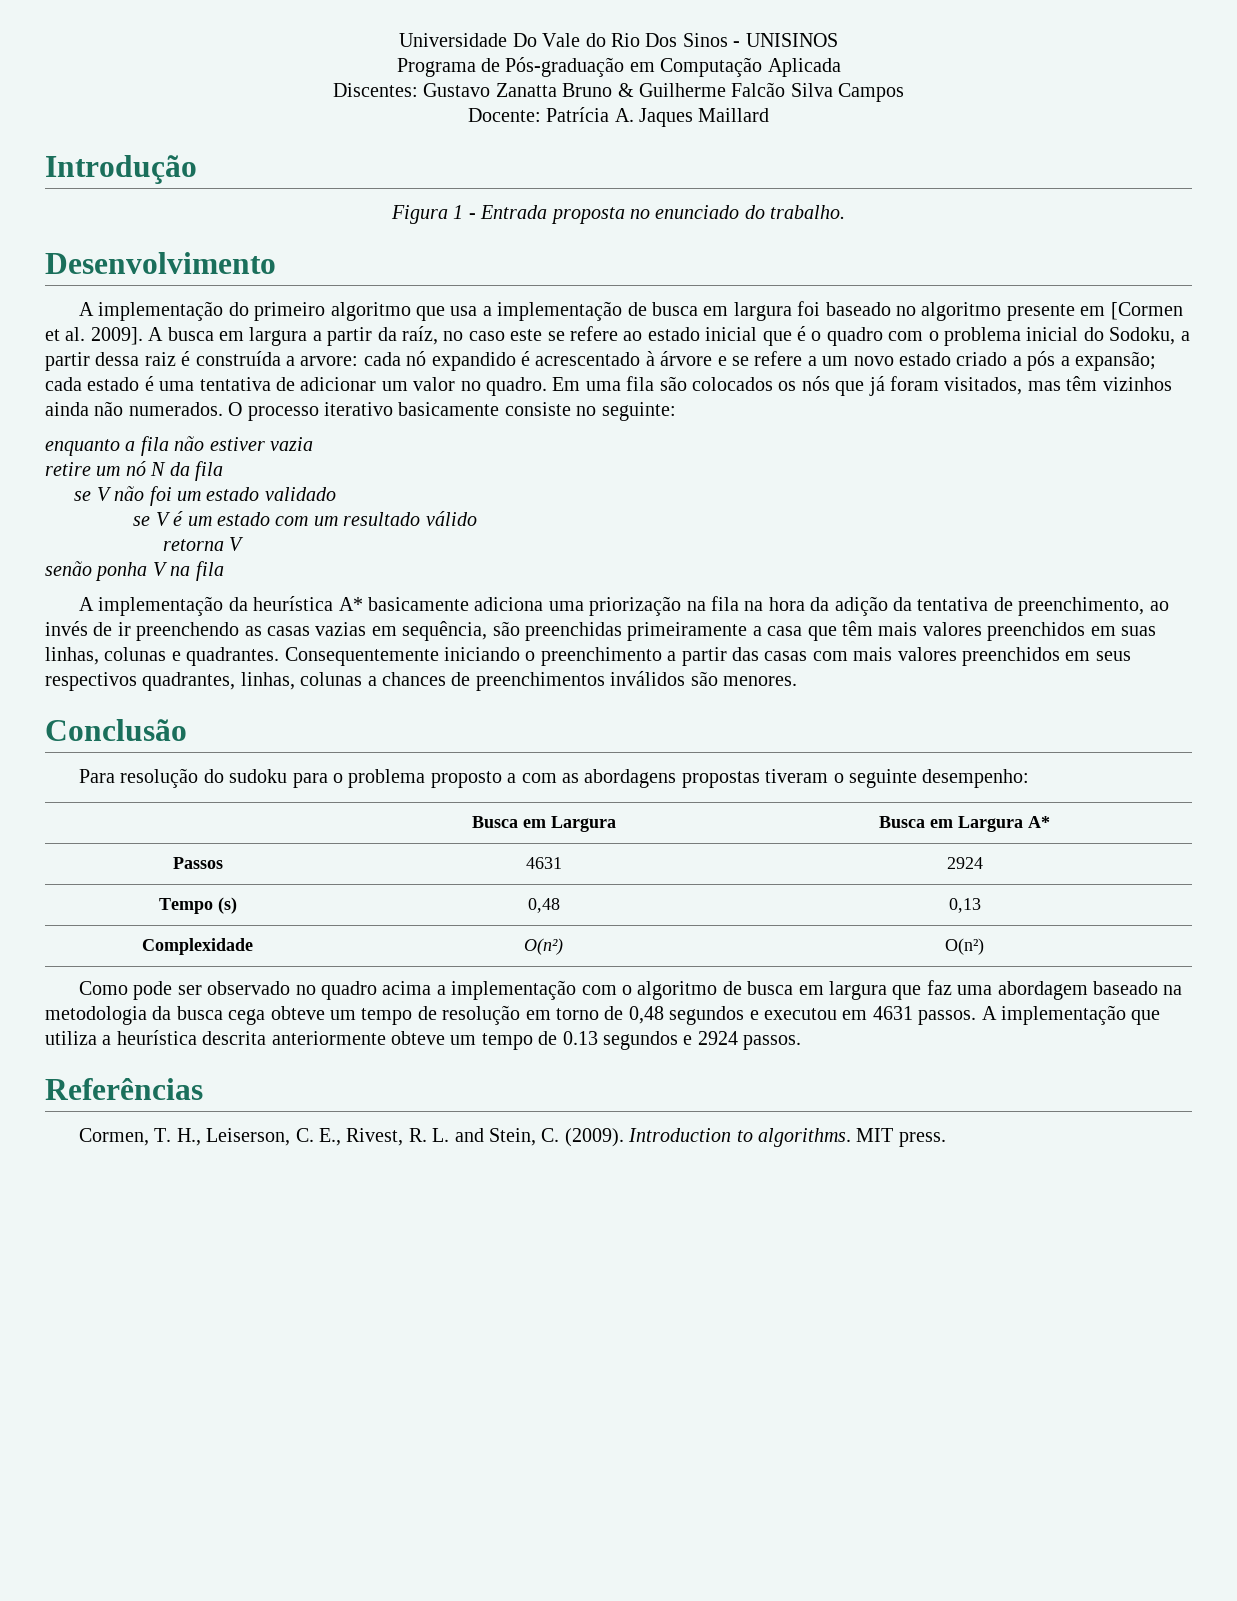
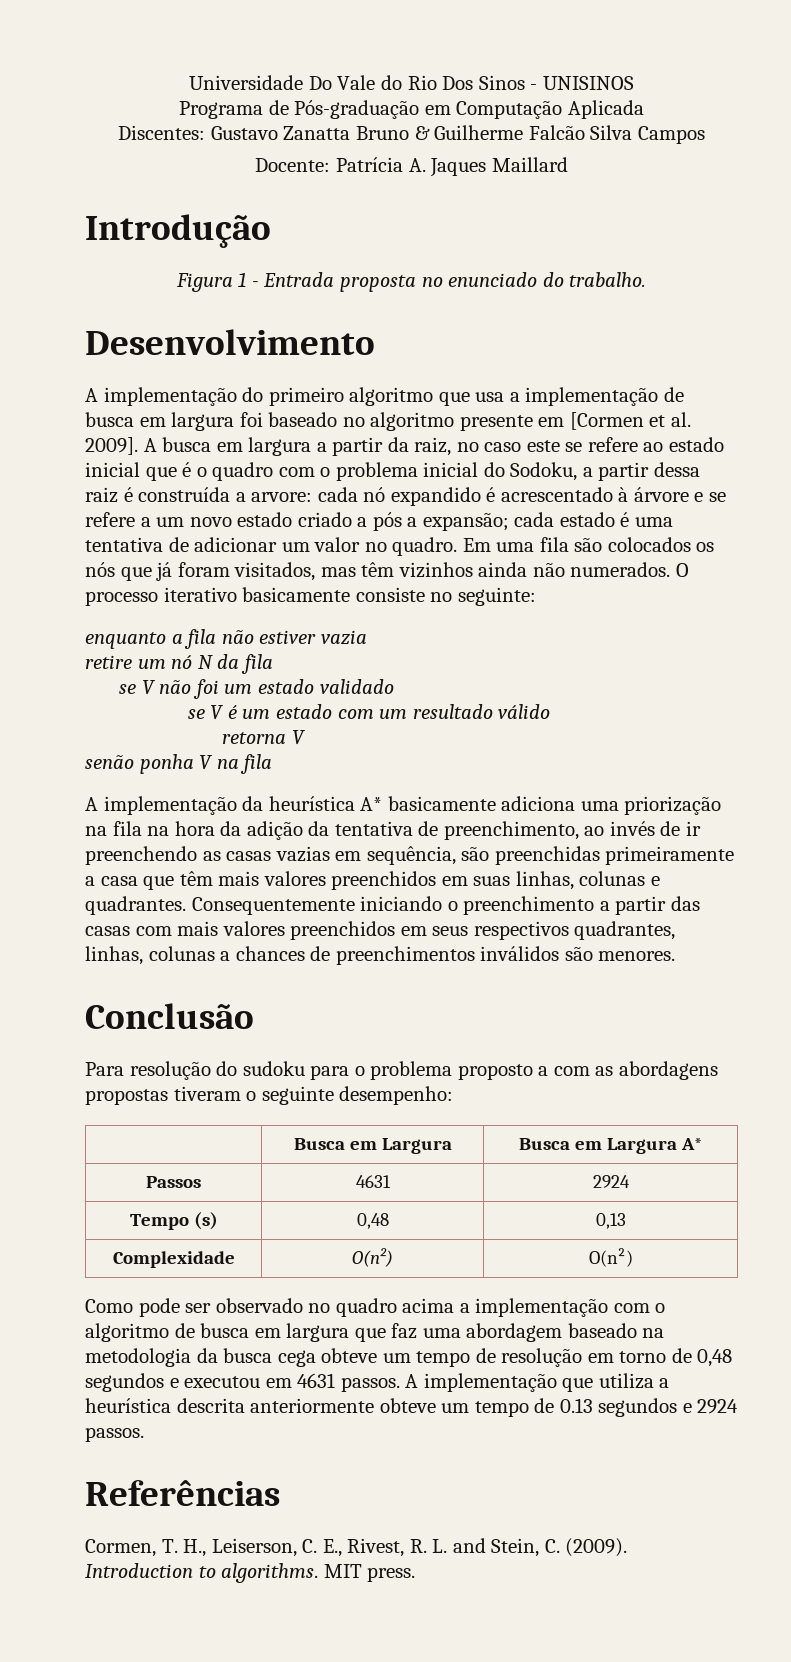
- A busca em largura a partir da raíz, no caso este se refere ao estado inicial que é o quadro com o problema inicial do Sodoku, a partir dessa raiz é construída a arvore:
+ A busca em largura a partir da raiz, no caso este se refere ao estado inicial que é o quadro com o problema inicial do Sodoku, a partir dessa raiz é construída a arvore:

